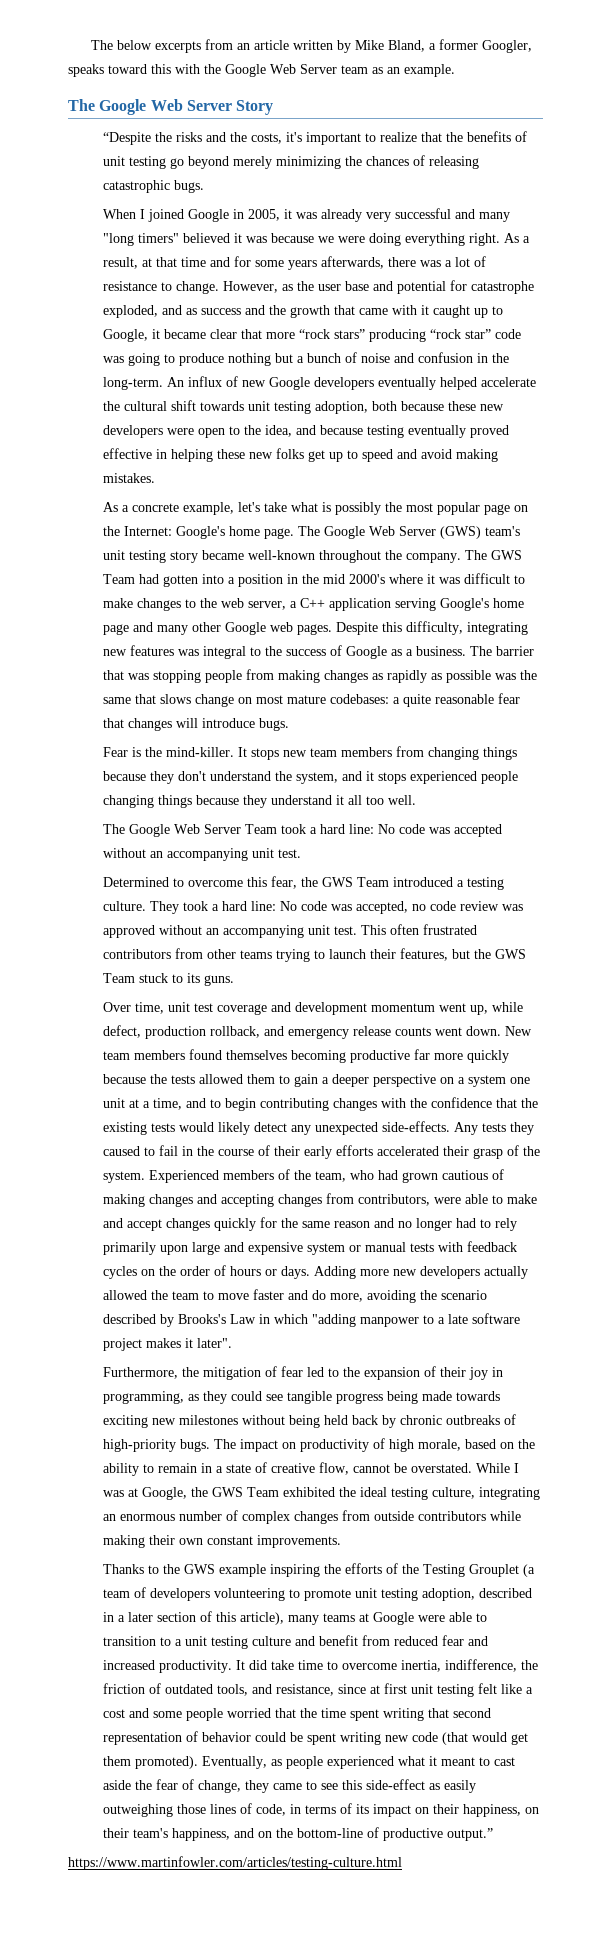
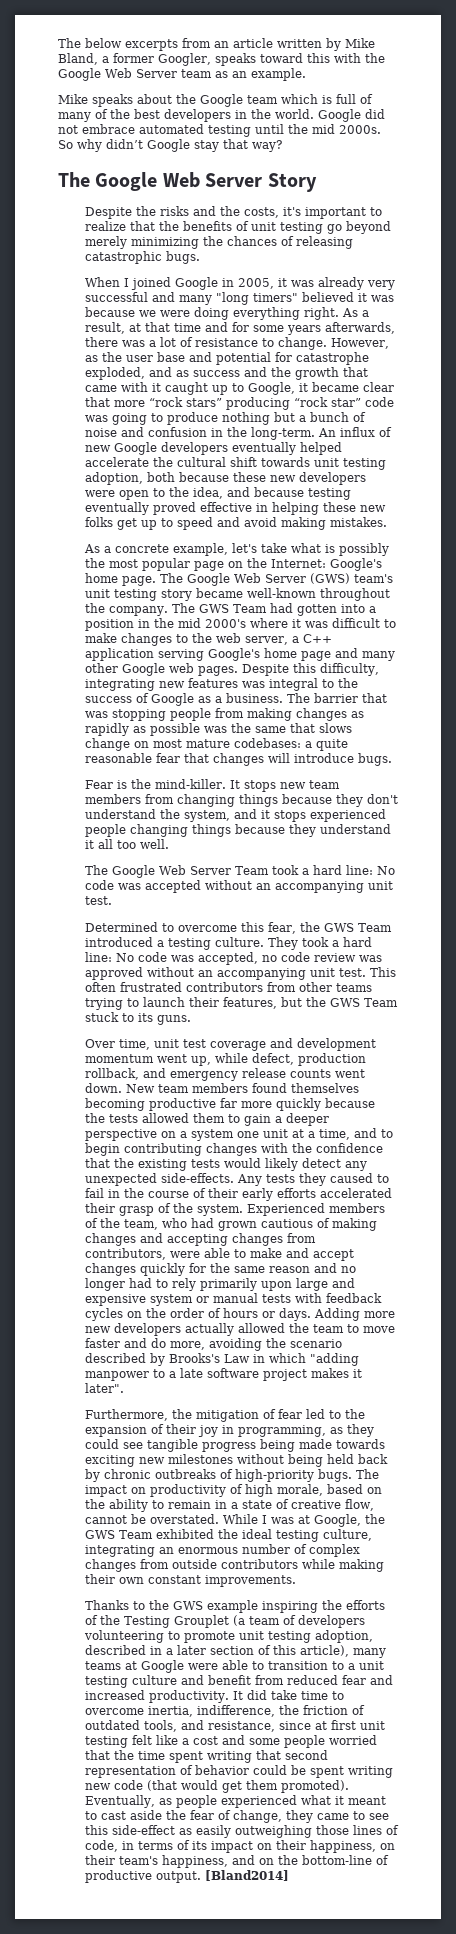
+ Mike speaks about the Google team which is full of many of the best developers in the world. Google did not embrace automated testing until the mid 2000s. So why didn’t Google stay that way?
- “Despite the risks and the costs, it's important to realize that the benefits of unit testing go beyond merely minimizing the chances of releasing catastrophic bugs.
+ Despite the risks and the costs, it's important to realize that the benefits of unit testing go beyond merely minimizing the chances of releasing catastrophic bugs.
- Eventually, as people experienced what it meant to cast aside the fear of change, they came to see this side-effect as easily outweighing those lines of code, in terms of its impact on their happiness, on their team's happiness, and on the bottom-line of productive output.”
- https://www.martinfowler.com/articles/testing-culture.html
+ Eventually, as people experienced what it meant to cast aside the fear of change, they came to see this side-effect as easily outweighing those lines of code, in terms of its impact on their happiness, on their team's happiness, and on the bottom-line of productive output. [Bland2014]

